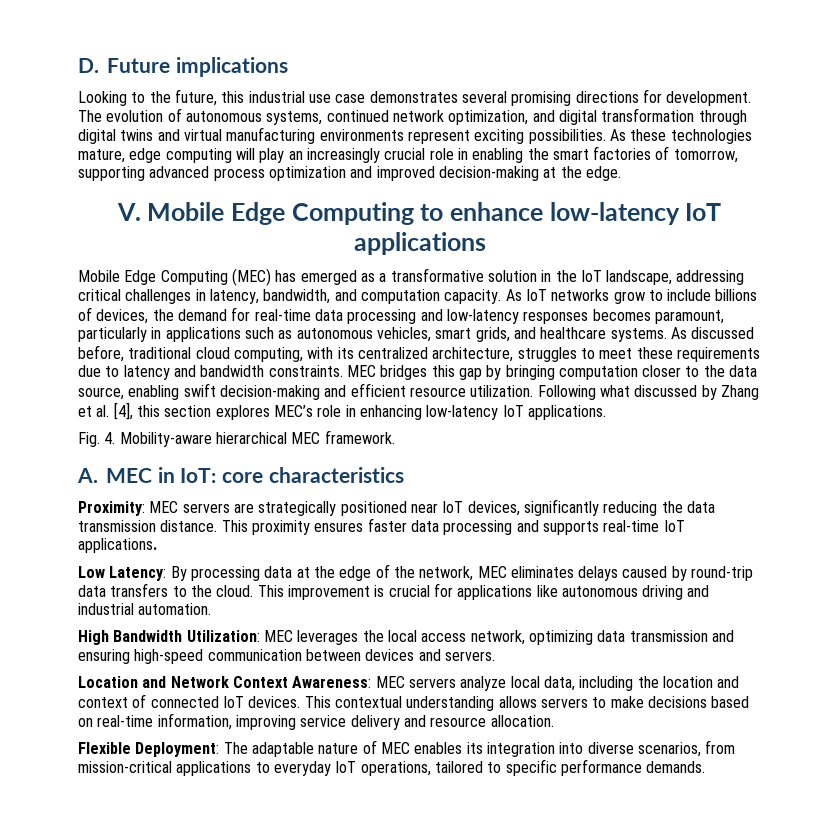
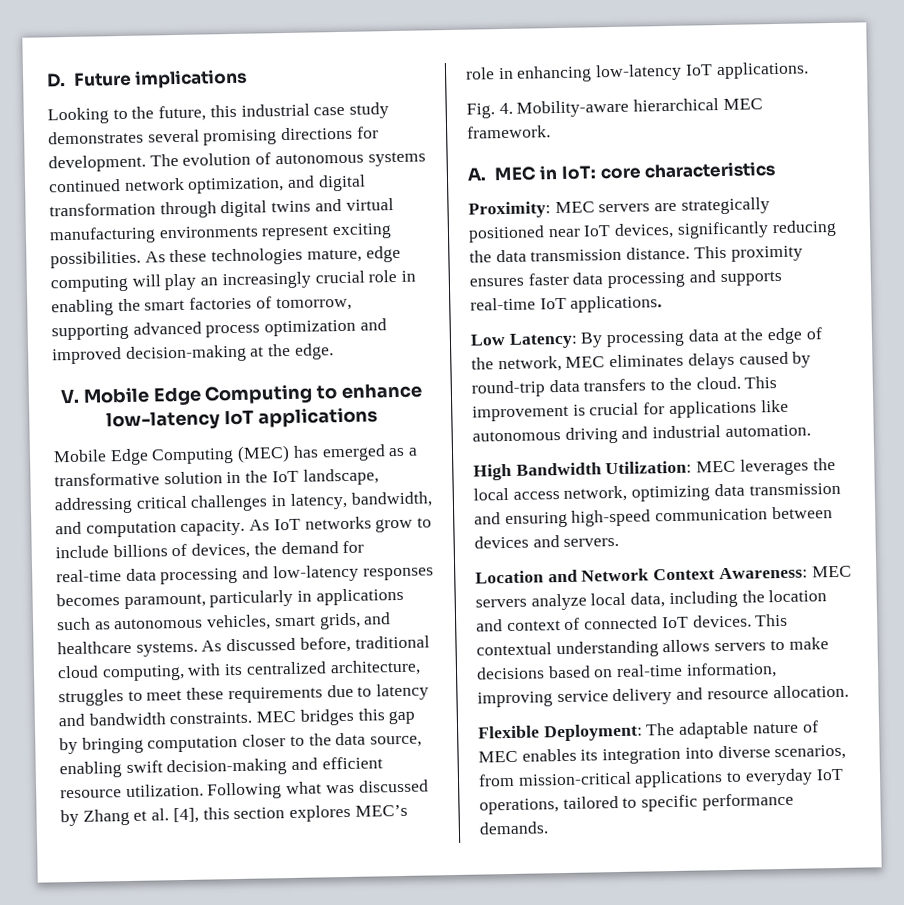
- Looking to the future, this industrial use case demonstrates several promising directions for development.
+ Looking to the future, this industrial case study demonstrates several promising directions for development.
- The evolution of autonomous systems, continued network optimization, and digital transformation through digital twins and virtual manufacturing environments represent exciting possibilities.
+ The evolution of autonomous systems continued network optimization, and digital transformation through digital twins and virtual manufacturing environments represent exciting possibilities.
- Following what discussed by Zhang et al. [4], this section explores MEC’s role in enhancing low-latency IoT applications.
+ Following what was discussed by Zhang et al. [4], this section explores MEC’s role in enhancing low-latency IoT applications.

